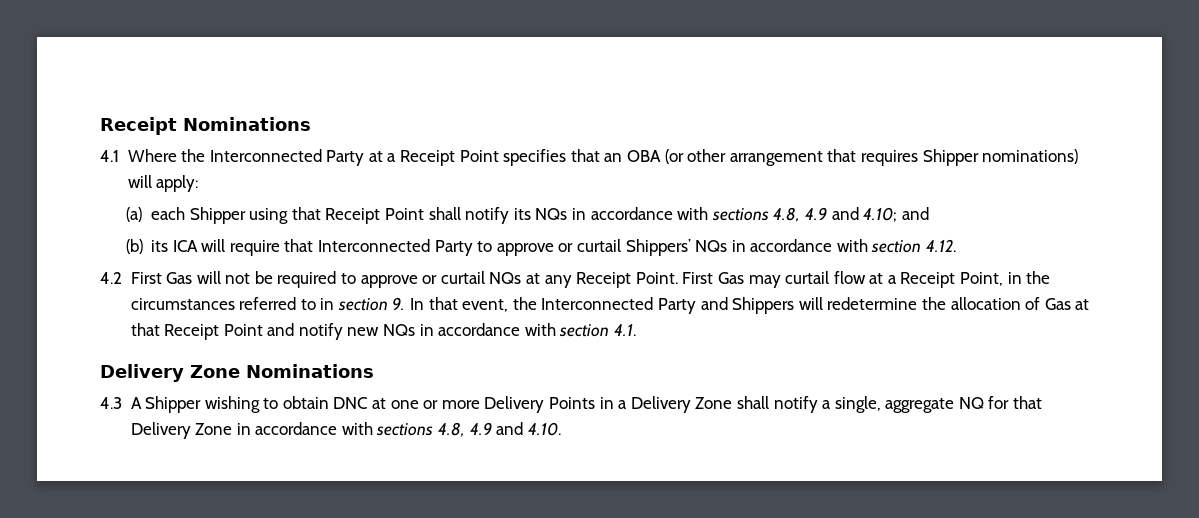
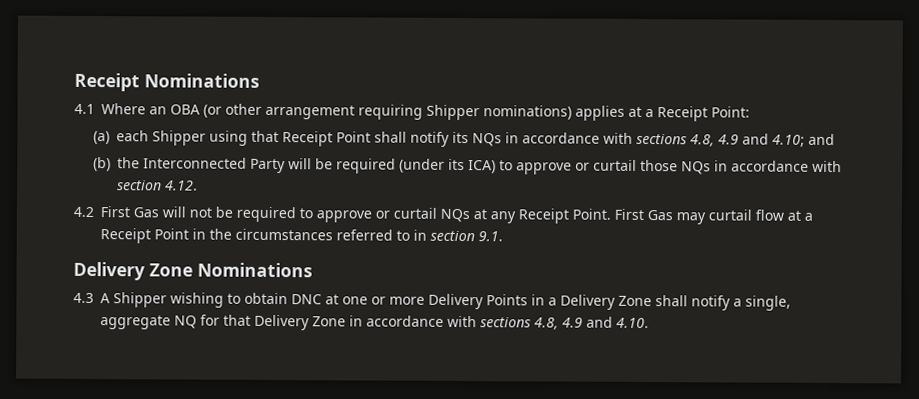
- 4.1 Where the Interconnected Party at a Receipt Point specifies that an OBA (or other arrangement that requires Shipper nominations) will apply:
+ 4.1 Where an OBA (or other arrangement requiring Shipper nominations) applies at a Receipt Point:
- (b) its ICA will require that Interconnected Party to approve or curtail Shippers’ NQs in accordance with section 4.12.
+ (b) the Interconnected Party will be required (under its ICA) to approve or curtail those NQs in accordance with section 4.12.
- First Gas may curtail flow at a Receipt Point, in the circumstances referred to in section 9. In that event, the Interconnected Party and Shippers will redetermine the allocation of Gas at that Receipt Point and notify new NQs in accordance with section 4.1.
+ First Gas may curtail flow at a Receipt Point in the circumstances referred to in section 9.1.

